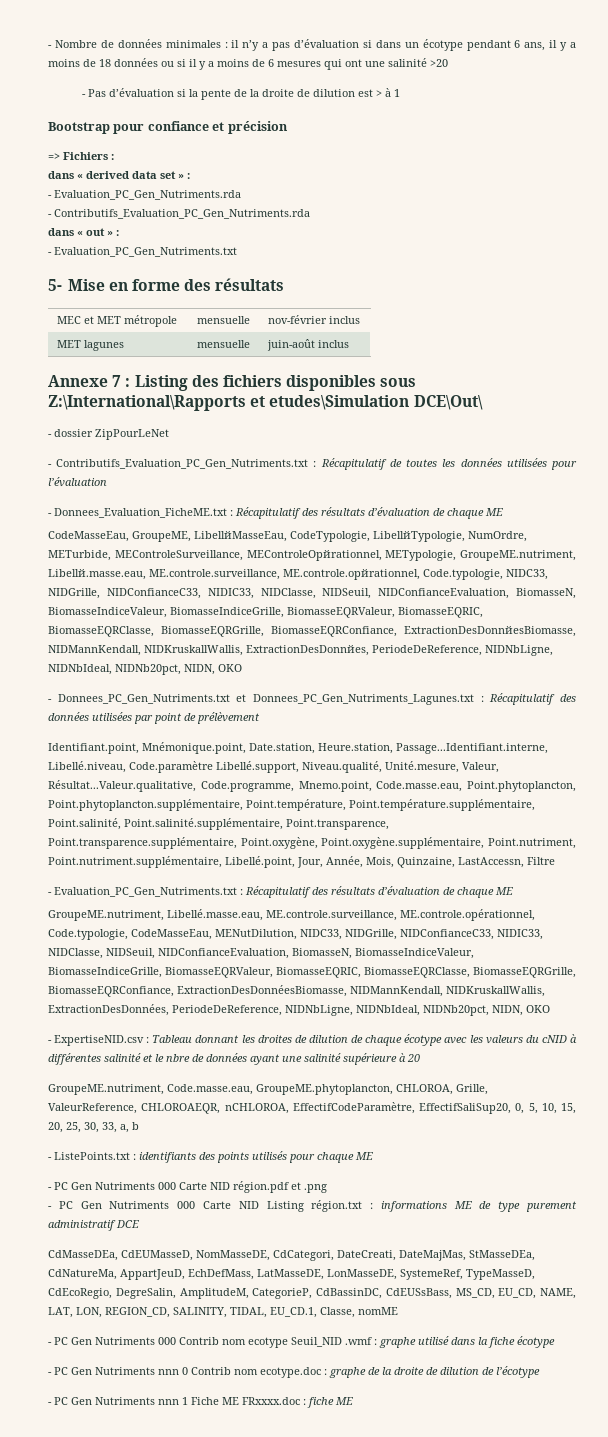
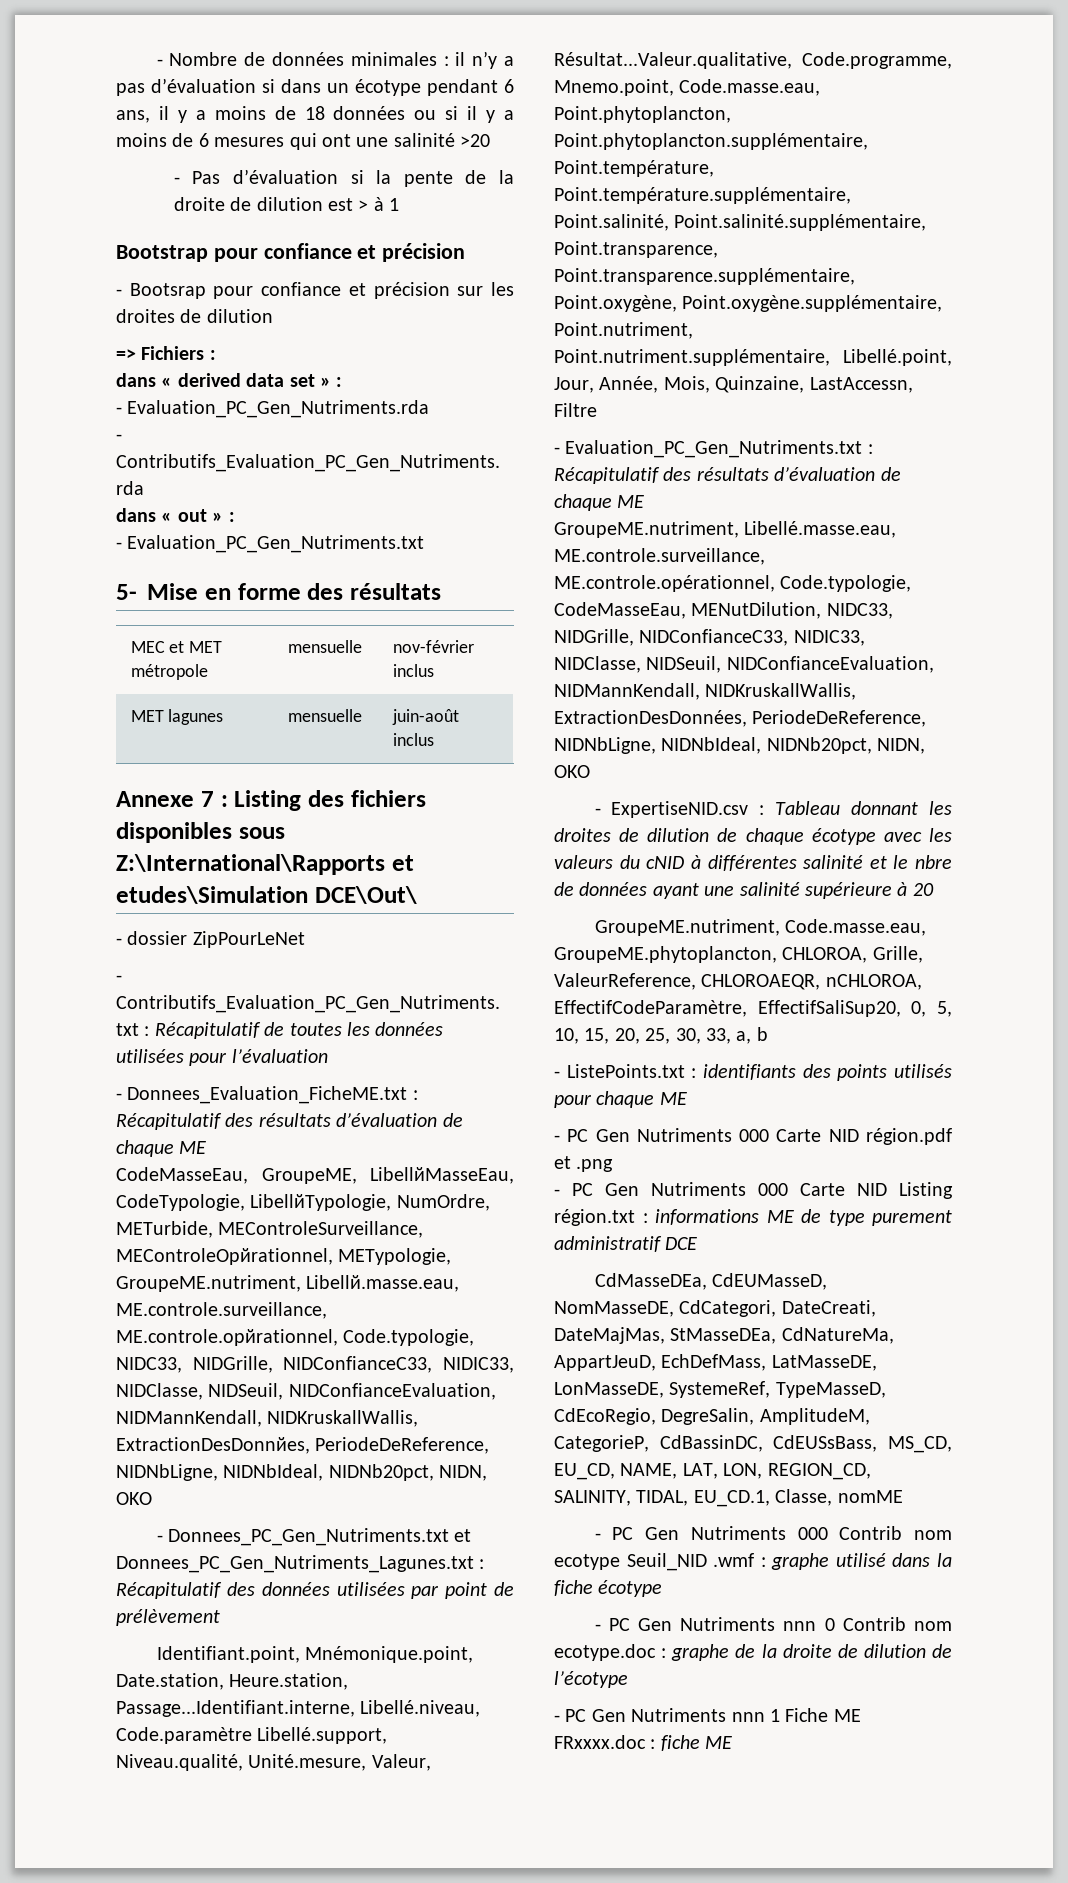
+ - Bootsrap pour confiance et précision sur les droites de dilution
- CodeMasseEau, GroupeME, LibellйMasseEau, CodeTypologie, LibellйTypologie, NumOrdre, METurbide, MEControleSurveillance, MEControleOpйrationnel, METypologie, GroupeME.nutriment, Libellй.masse.eau, ME.controle.surveillance, ME.controle.opйrationnel, Code.typologie, NIDC33, NIDGrille, NIDConfianceC33, NIDIC33, NIDClasse, NIDSeuil, NIDConfianceEvaluation, BiomasseN, BiomasseIndiceValeur, BiomasseIndiceGrille, BiomasseEQRValeur, BiomasseEQRIC, BiomasseEQRClasse, BiomasseEQRGrille, BiomasseEQRConfiance, ExtractionDesDonnйesBiomasse, NIDMannKendall, NIDKruskallWallis, ExtractionDesDonnйes, PeriodeDeReference, NIDNbLigne, NIDNbIdeal, NIDNb20pct, NIDN, OKO
+ CodeMasseEau, GroupeME, LibellйMasseEau, CodeTypologie, LibellйTypologie, NumOrdre, METurbide, MEControleSurveillance, MEControleOpйrationnel, METypologie, GroupeME.nutriment, Libellй.masse.eau, ME.controle.surveillance, ME.controle.opйrationnel, Code.typologie, NIDC33, NIDGrille, NIDConfianceC33, NIDIC33, NIDClasse, NIDSeuil, NIDConfianceEvaluation, NIDMannKendall, NIDKruskallWallis, ExtractionDesDonnйes, PeriodeDeReference, NIDNbLigne, NIDNbIdeal, NIDNb20pct, NIDN, OKO
- GroupeME.nutriment, Libellé.masse.eau, ME.controle.surveillance, ME.controle.opérationnel, Code.typologie, CodeMasseEau, MENutDilution, NIDC33, NIDGrille, NIDConfianceC33, NIDIC33, NIDClasse, NIDSeuil, NIDConfianceEvaluation, BiomasseN, BiomasseIndiceValeur, BiomasseIndiceGrille, BiomasseEQRValeur, BiomasseEQRIC, BiomasseEQRClasse, BiomasseEQRGrille, BiomasseEQRConfiance, ExtractionDesDonnéesBiomasse, NIDMannKendall, NIDKruskallWallis, ExtractionDesDonnées, PeriodeDeReference, NIDNbLigne, NIDNbIdeal, NIDNb20pct, NIDN, OKO
+ GroupeME.nutriment, Libellé.masse.eau, ME.controle.surveillance, ME.controle.opérationnel, Code.typologie, CodeMasseEau, MENutDilution, NIDC33, NIDGrille, NIDConfianceC33, NIDIC33, NIDClasse, NIDSeuil, NIDConfianceEvaluation, NIDMannKendall, NIDKruskallWallis, ExtractionDesDonnées, PeriodeDeReference, NIDNbLigne, NIDNbIdeal, NIDNb20pct, NIDN, OKO

